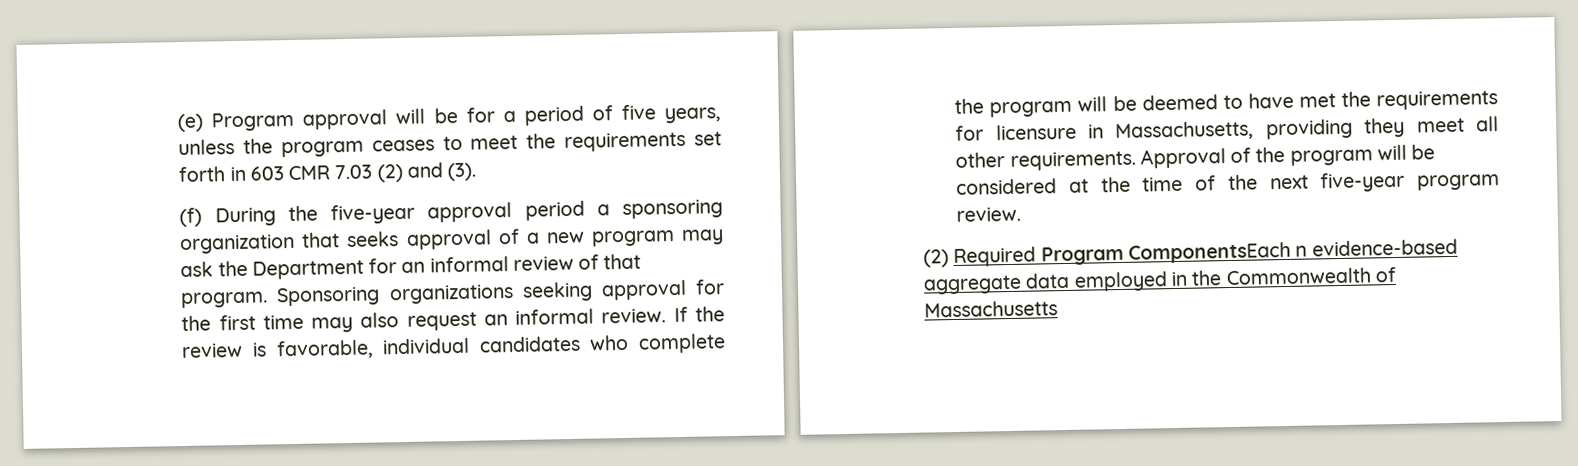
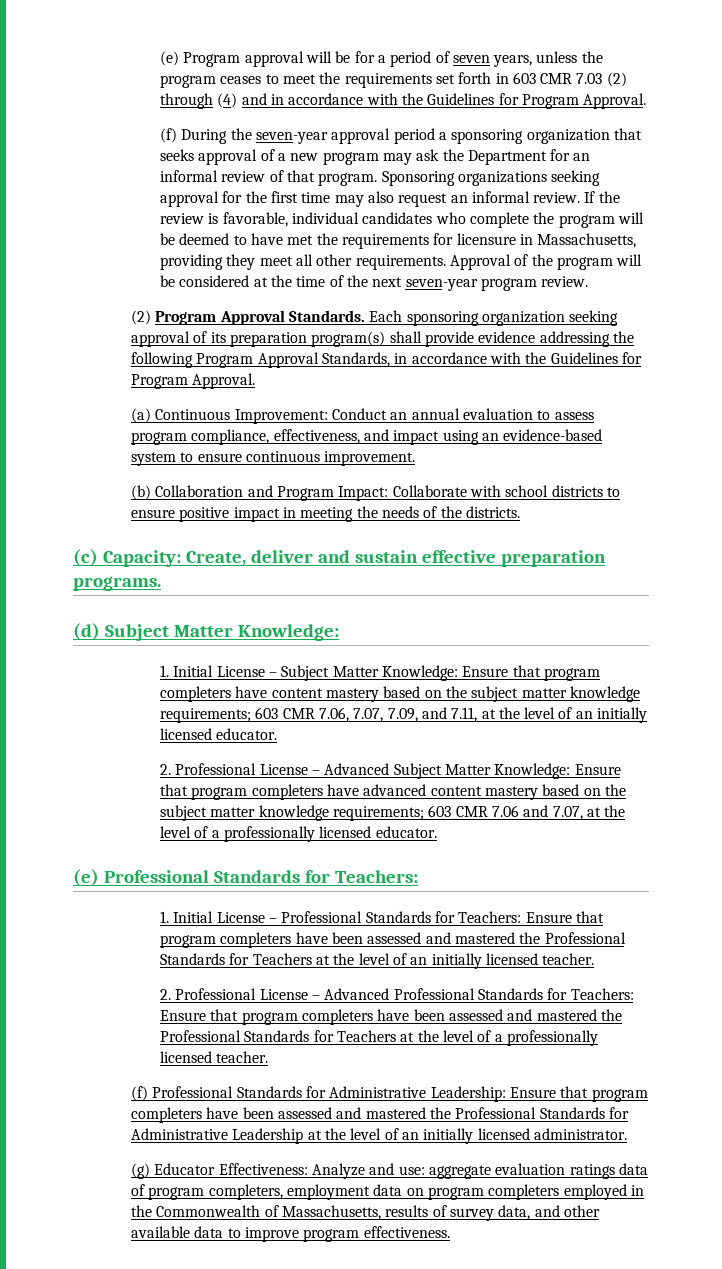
- (e) Program approval will be for a period of five years, unless the program ceases to meet the requirements set forth in 603 CMR 7.03 (2) and (3).
+ (e) Program approval will be for a period of seven years, unless the program ceases to meet the requirements set forth in 603 CMR 7.03 (2) through (4) and in accordance with the Guidelines for Program Approval.
- (f) During the five-year approval period a sponsoring organization that seeks approval of a new program may ask the Department for an informal review of that program.
+ (f) During the seven-year approval period a sponsoring organization that seeks approval of a new program may ask the Department for an informal review of that program.
- Approval of the program will be considered at the time of the next five-year program review.
+ Approval of the program will be considered at the time of the next seven-year program review.
- (2) Required Program ComponentsEach n evidence-based aggregate data employed in the Commonwealth of Massachusetts
+ (2) Program Approval Standards. Each sponsoring organization seeking approval of its preparation program(s) shall provide evidence addressing the following Program Approval Standards, in accordance with the Guidelines for Program Approval.
+ (a) Continuous Improvement: Conduct an annual evaluation to assess program compliance, effectiveness, and impact using an evidence-based system to ensure continuous improvement.
+ (b) Collaboration and Program Impact: Collaborate with school districts to ensure positive impact in meeting the needs of the districts.
+ (c) Capacity: Create, deliver and sustain effective preparation programs.
+ (d) Subject Matter Knowledge:
+ 1. Initial License – Subject Matter Knowledge: Ensure that program completers have content mastery based on the subject matter knowledge requirements; 603 CMR 7.06, 7.07, 7.09, and 7.11, at the level of an initially licensed educator.
+ 2. Professional License – Advanced Subject Matter Knowledge: Ensure that program completers have advanced content mastery based on the subject matter knowledge requirements; 603 CMR 7.06 and 7.07, at the level of a professionally licensed educator.
+ (e) Professional Standards for Teachers:
+ 1. Initial License – Professional Standards for Teachers: Ensure that program completers have been assessed and mastered the Professional Standards for Teachers at the level of an initially licensed teacher.
+ 2. Professional License – Advanced Professional Standards for Teachers: Ensure that program completers have been assessed and mastered the Professional Standards for Teachers at the level of a professionally licensed teacher.
+ (f) Professional Standards for Administrative Leadership: Ensure that program completers have been assessed and mastered the Professional Standards for Administrative Leadership at the level of an initially licensed administrator.
+ (g) Educator Effectiveness: Analyze and use: aggregate evaluation ratings data of program completers, employment data on program completers employed in the Commonwealth of Massachusetts, results of survey data, and other available data to improve program effectiveness.

